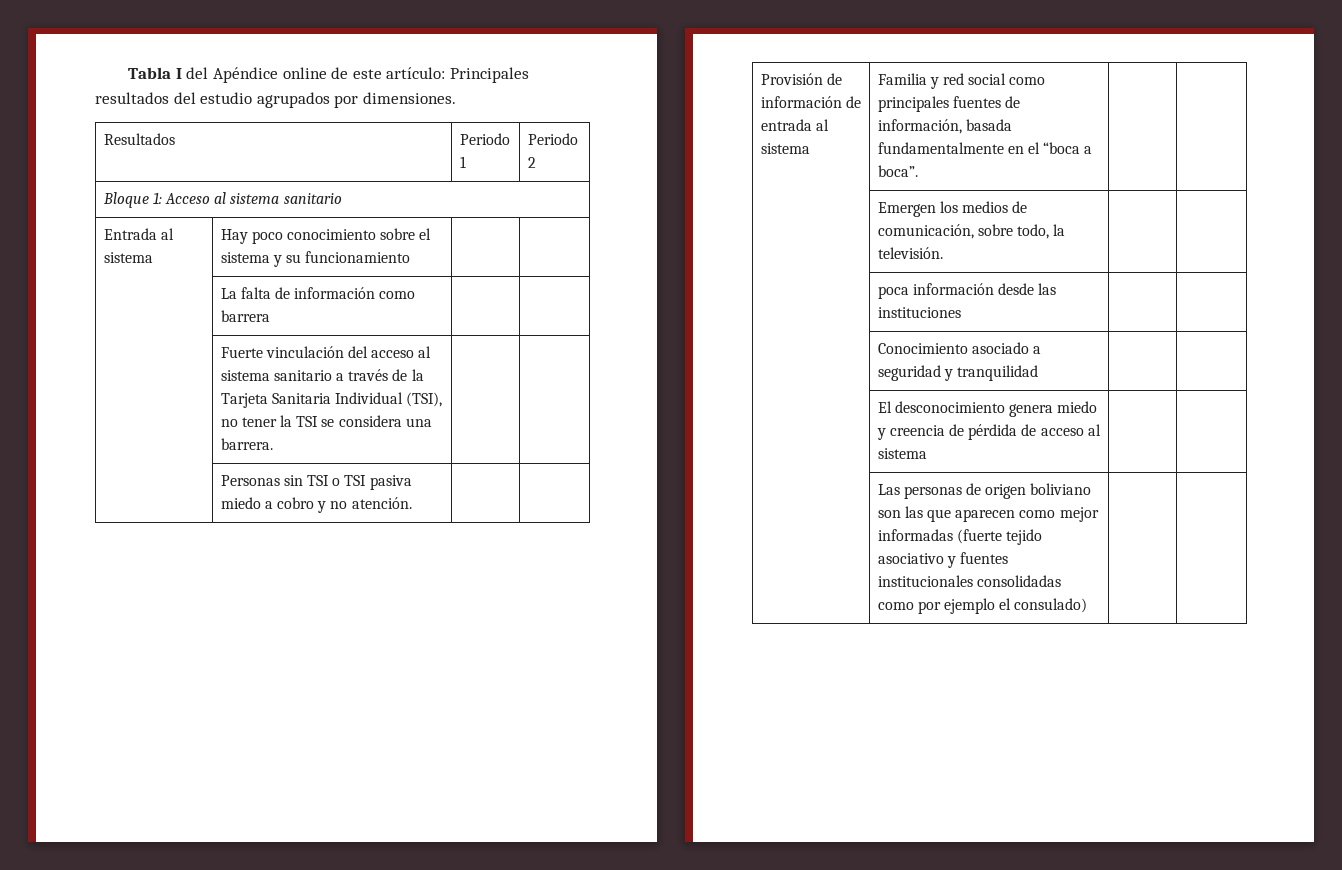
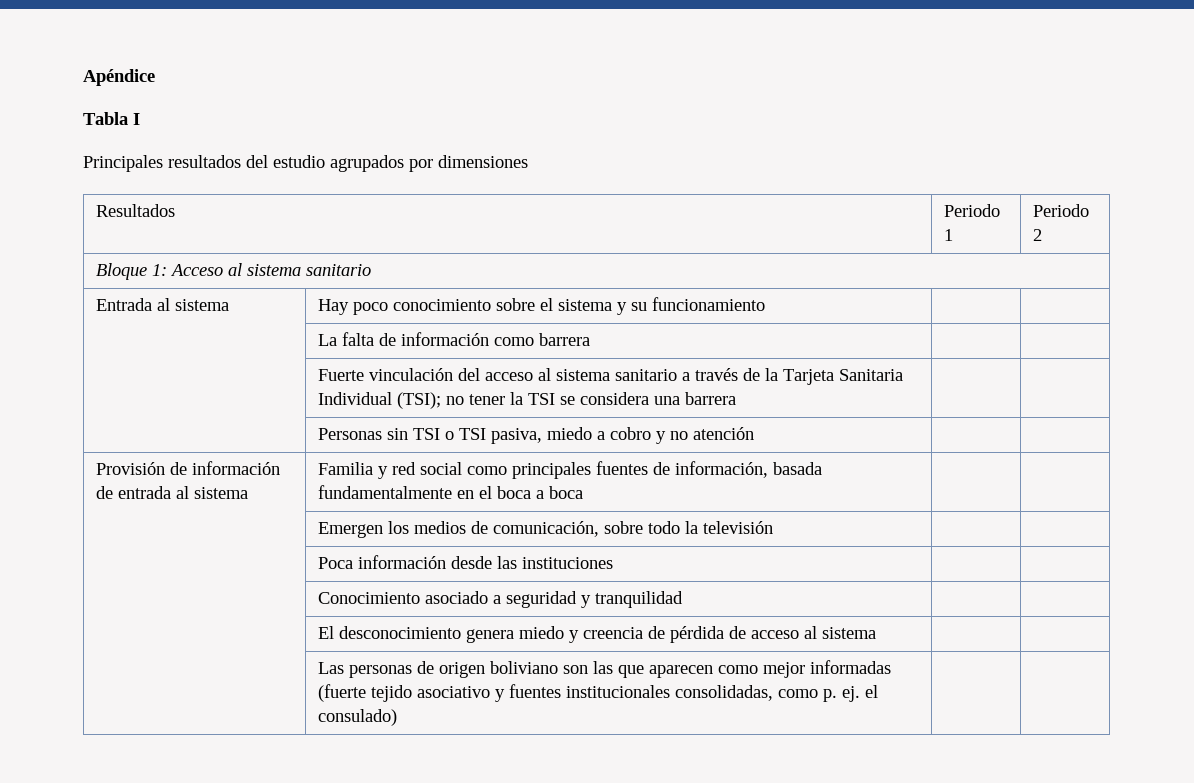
+ Apéndice
- Tabla I del Apéndice online de este artículo: Principales resultados del estudio agrupados por dimensiones.
+ Tabla I
+ Principales resultados del estudio agrupados por dimensiones
- | Fuerte vinculación del acceso al sistema sanitario a través de la Tarjeta Sanitaria Individual (TSI), no tener la TSI se considera una barrera. | |
+ | Fuerte vinculación del acceso al sistema sanitario a través de la Tarjeta Sanitaria Individual (TSI); no tener la TSI se considera una barrera | |
- | Personas sin TSI o TSI pasiva miedo a cobro y no atención. | |
+ | Personas sin TSI o TSI pasiva, miedo a cobro y no atención | |
- Provisión de información de entrada al sistema | Familia y red social como principales fuentes de información, basada fundamentalmente en el “boca a boca”. | |
+ Provisión de información de entrada al sistema | Familia y red social como principales fuentes de información, basada fundamentalmente en el boca a boca | |
- | Emergen los medios de comunicación, sobre todo, la televisión. | |
- | poca información desde las instituciones | |
+ | Emergen los medios de comunicación, sobre todo la televisión | |
+ | Poca información desde las instituciones | |
- | Las personas de origen boliviano son las que aparecen como mejor informadas (fuerte tejido asociativo y fuentes institucionales consolidadas como por ejemplo el consulado) | |
+ | Las personas de origen boliviano son las que aparecen como mejor informadas (fuerte tejido asociativo y fuentes institucionales consolidadas, como p. ej. el consulado) | |

